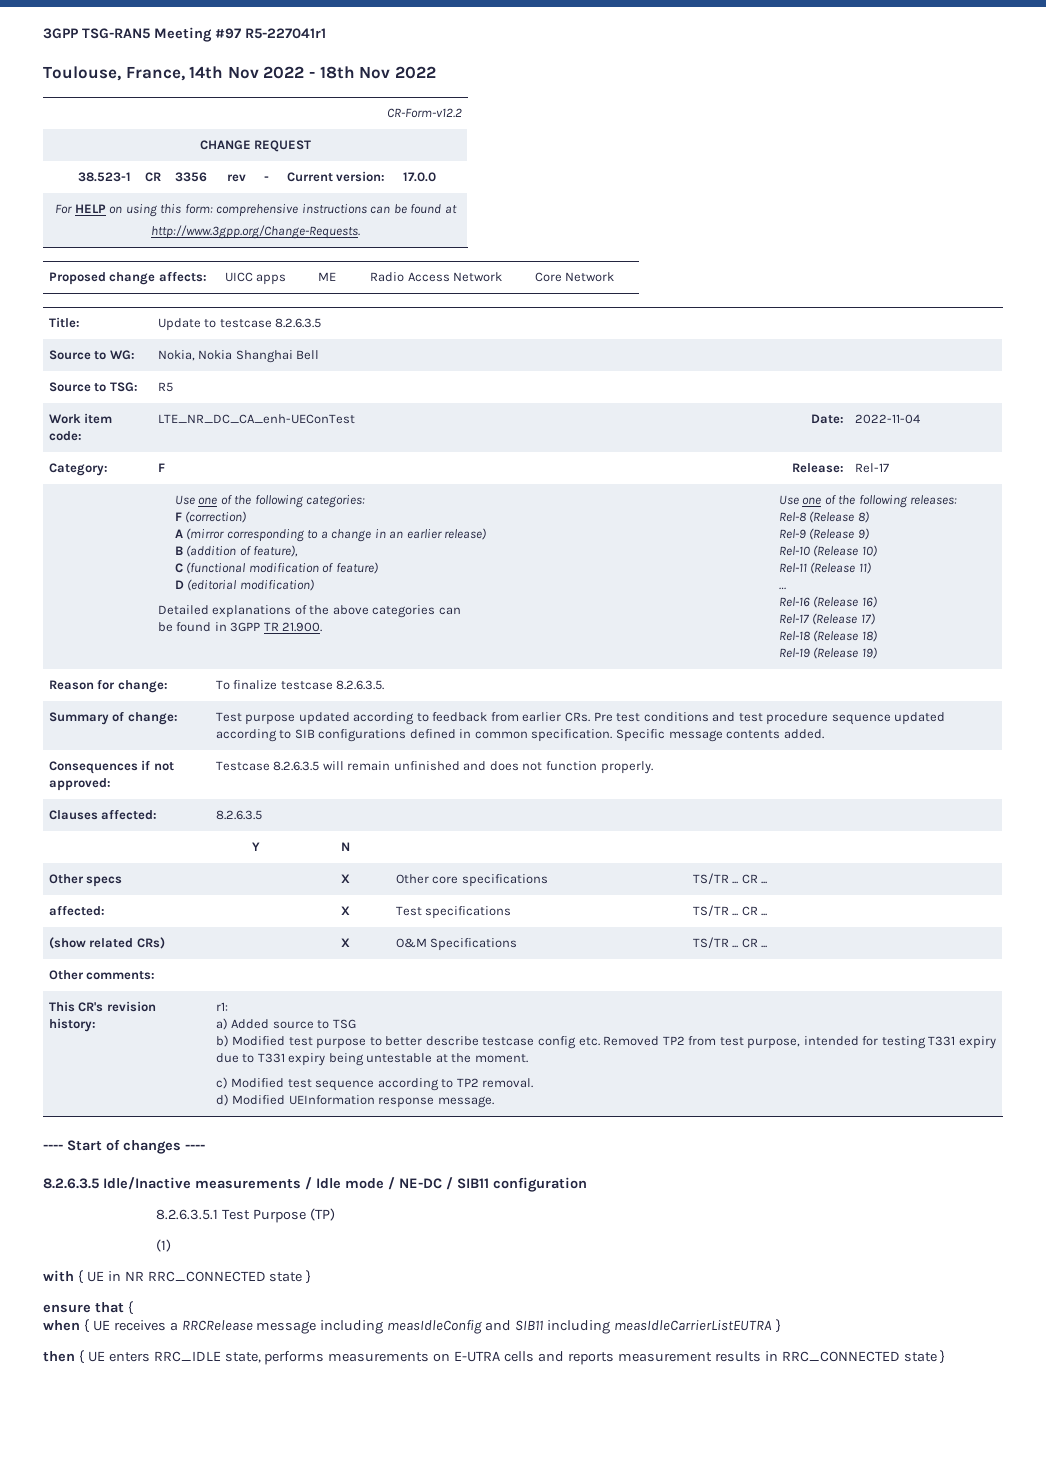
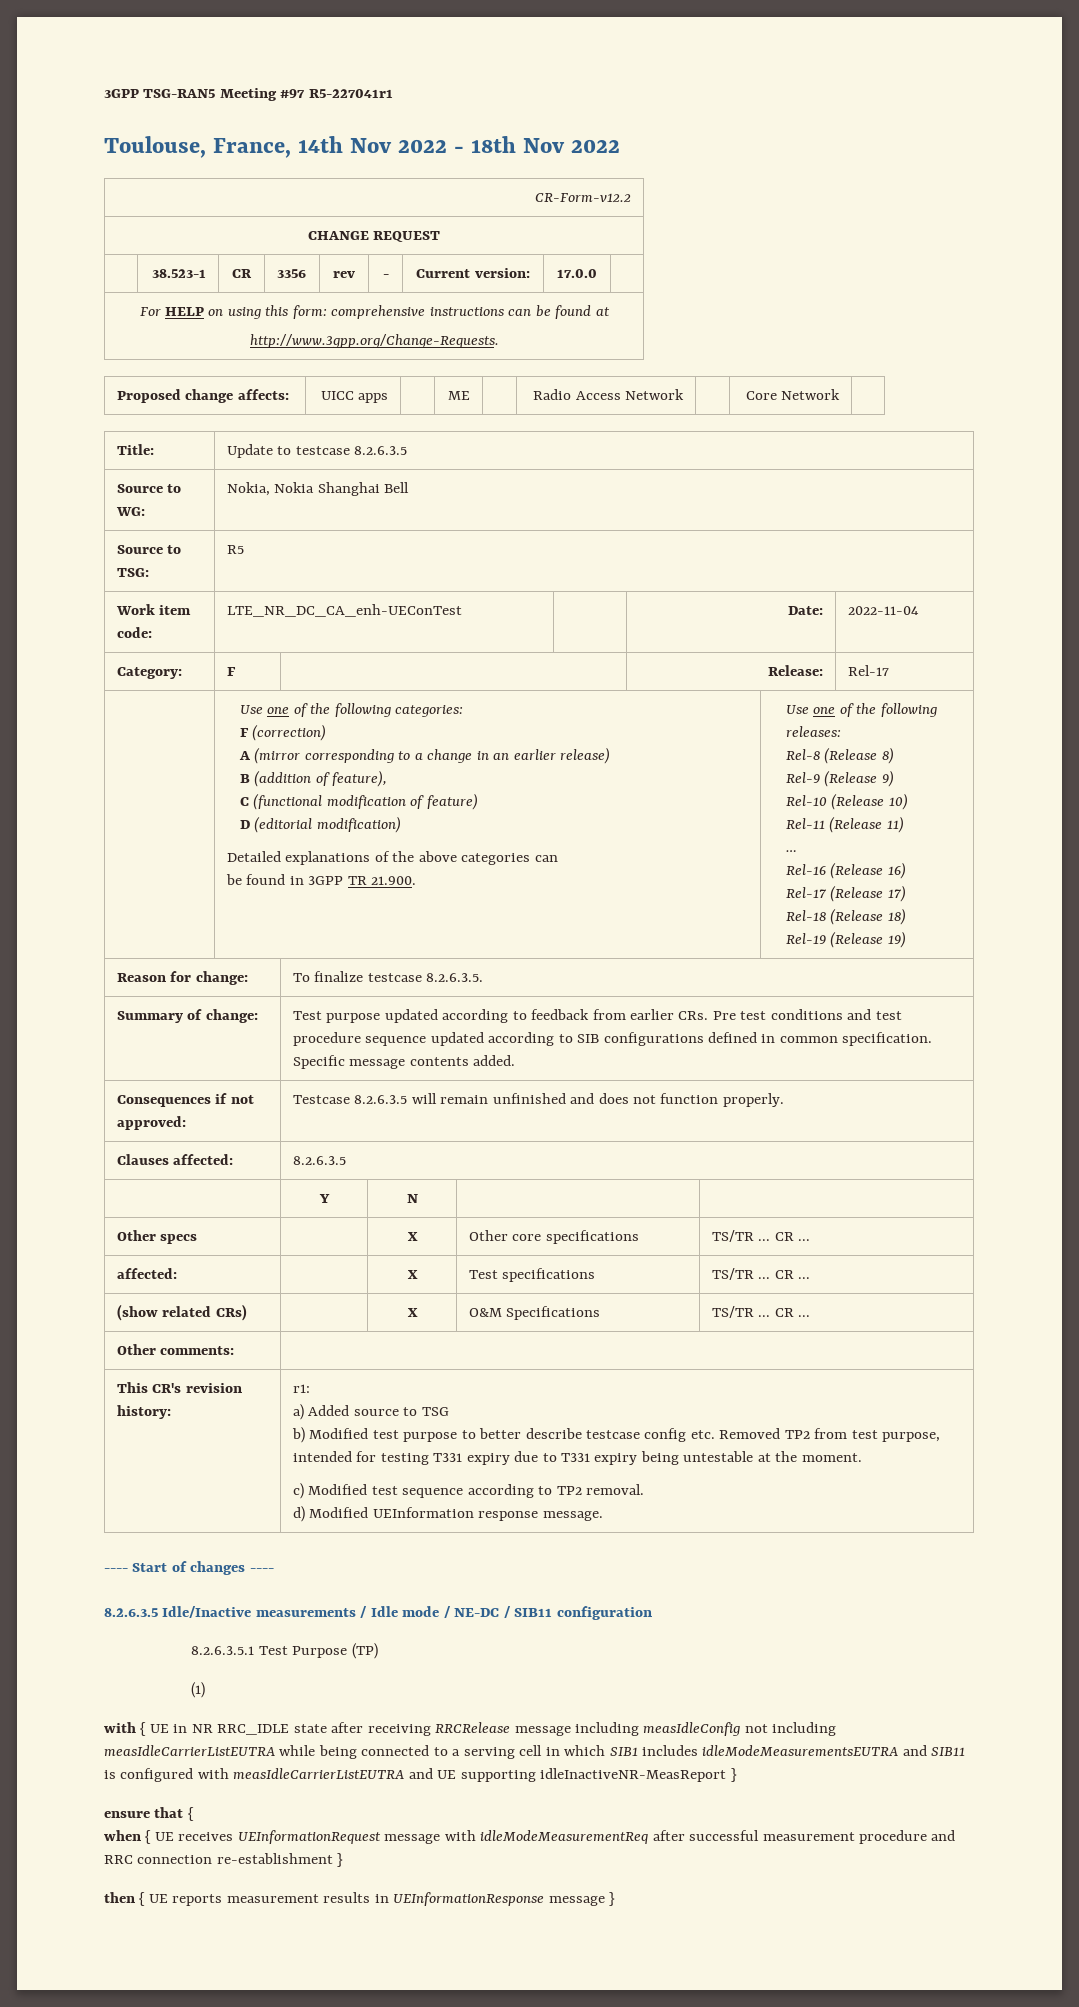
- with { UE in NR RRC_CONNECTED state }
+ with { UE in NR RRC_IDLE state after receiving RRCRelease message including measIdleConfig not including measIdleCarrierListEUTRA while being connected to a serving cell in which SIB1 includes idleModeMeasurementsEUTRA and SIB11 is configured with measIdleCarrierListEUTRA and UE supporting idleInactiveNR-MeasReport }
- when { UE receives a RRCRelease message including measIdleConfig and SIB11 including measIdleCarrierListEUTRA }
- then { UE enters RRC_IDLE state, performs measurements on E-UTRA cells and reports measurement results in RRC_CONNECTED state }
+ when { UE receives UEInformationRequest message with idleModeMeasurementReq after successful measurement procedure and RRC connection re-establishment }
+ then { UE reports measurement results in UEInformationResponse message }

